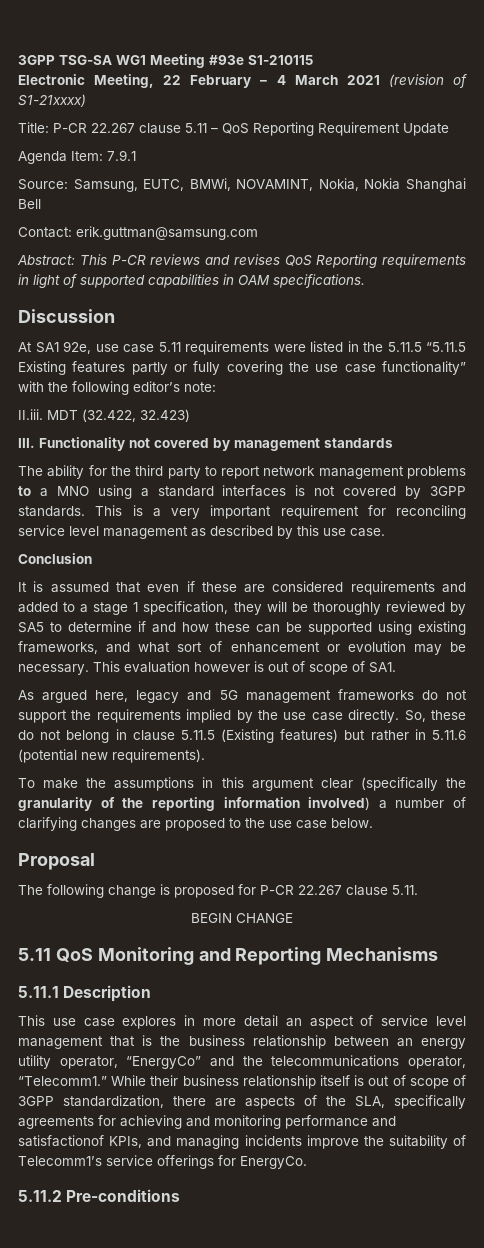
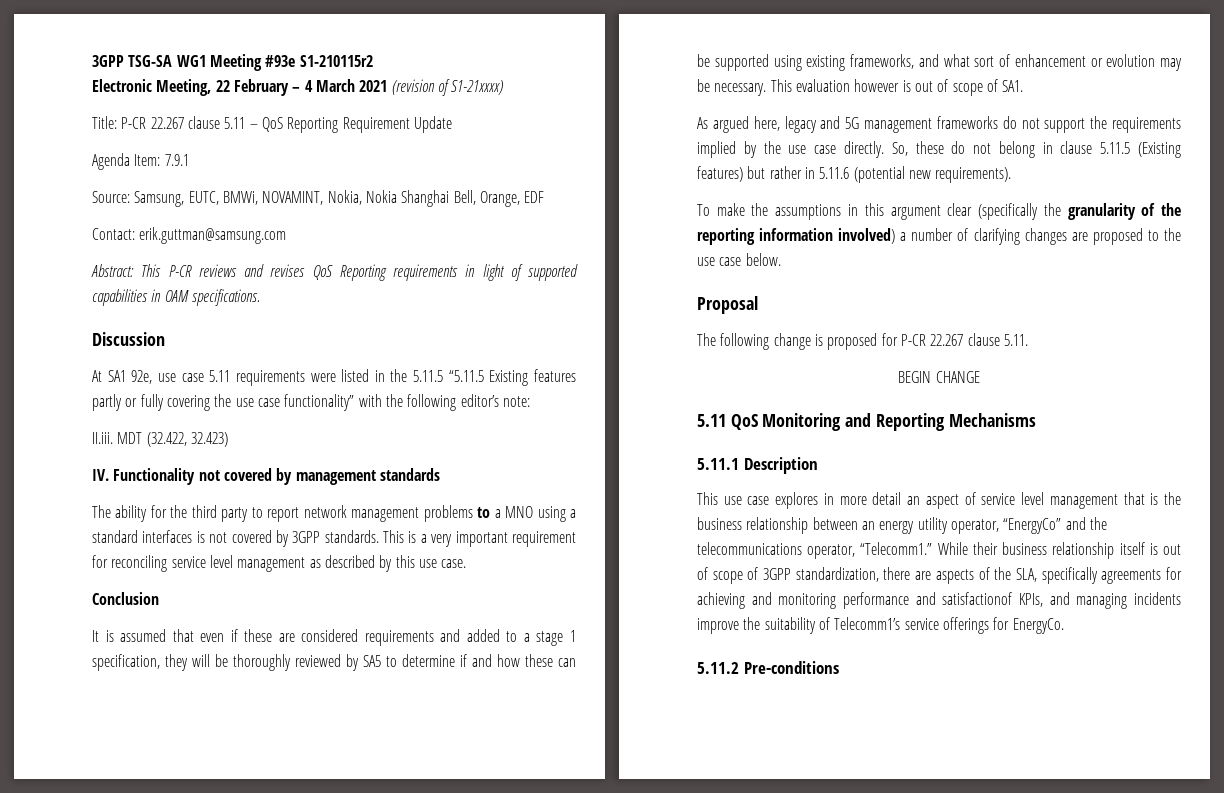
- 3GPP TSG-SA WG1 Meeting #93e S1-210115
+ 3GPP TSG-SA WG1 Meeting #93e S1-210115r2
- Source: Samsung, EUTC, BMWi, NOVAMINT, Nokia, Nokia Shanghai Bell
+ Source: Samsung, EUTC, BMWi, NOVAMINT, Nokia, Nokia Shanghai Bell, Orange, EDF
- III. Functionality not covered by management standards
+ IV. Functionality not covered by management standards

